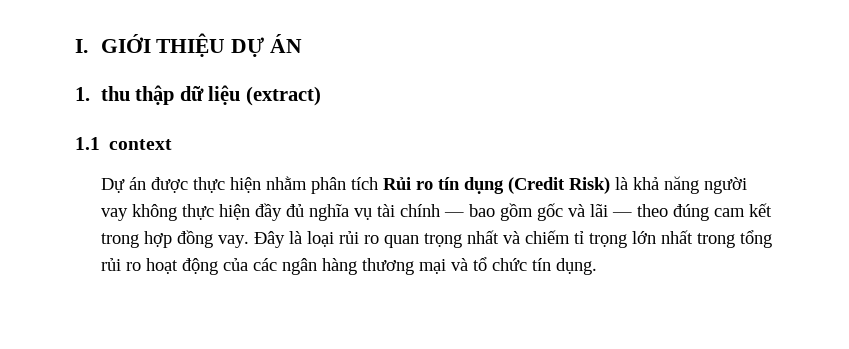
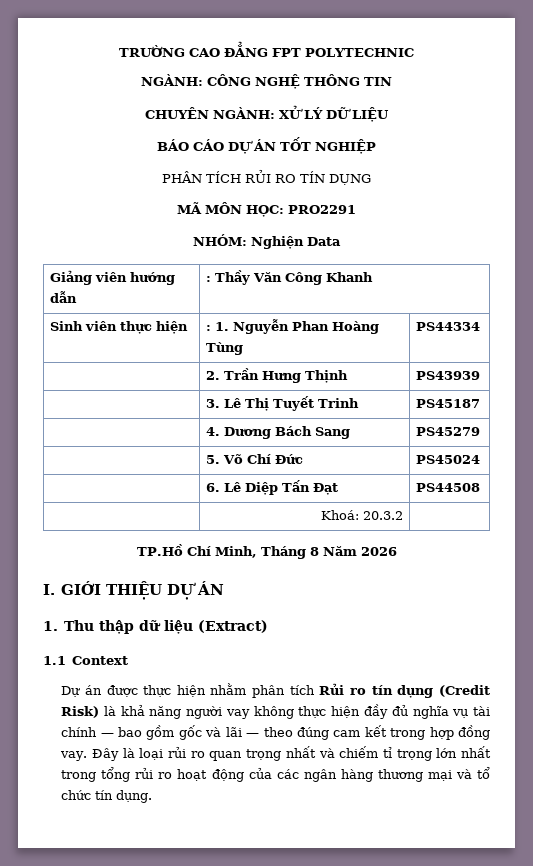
+ TRƯỜNG CAO ĐẲNG FPT POLYTECHNIC
+ NGÀNH: CÔNG NGHỆ THÔNG TIN
+ CHUYÊN NGÀNH: XỬ LÝ DỮ LIỆU
+ BÁO CÁO DỰ ÁN TỐT NGHIỆP
+ PHÂN TÍCH RỦI RO TÍN DỤNG
+ MÃ MÔN HỌC: PRO2291
+ NHÓM: Nghiện Data
+ Giảng viên hướng dẫn | : Thầy Văn Công Khanh
+ Sinh viên thực hiện | : 1. Nguyễn Phan Hoàng Tùng | PS44334
+ | 2. Trần Hưng Thịnh | PS43939
+ | 3. Lê Thị Tuyết Trinh | PS45187
+ | 4. Dương Bách Sang | PS45279
+ | 5. Võ Chí Đức | PS45024
+ | 6. Lê Diệp Tấn Đạt | PS44508
+ | Khoá: 20.3.2 |
+ TP.Hồ Chí Minh, Tháng 8 Năm 2026
- 1. thu thập dữ liệu (extract)
+ 1. Thu thập dữ liệu (Extract)
- 1.1 context
+ 1.1 Context

